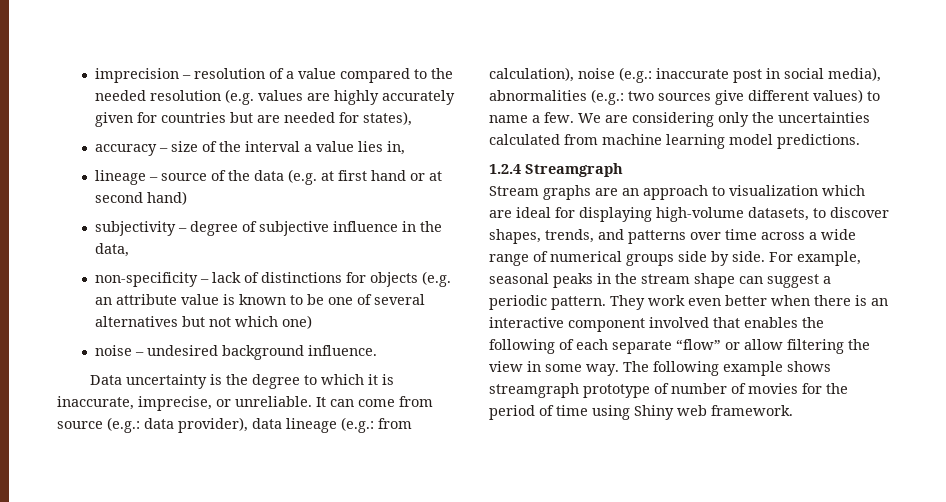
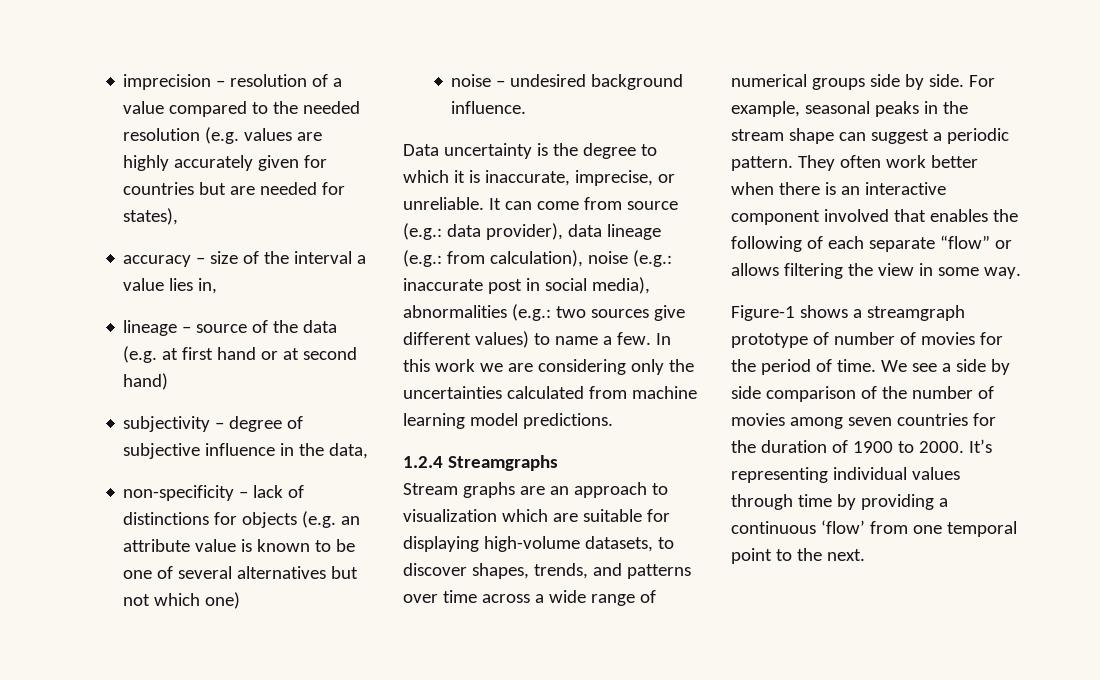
- We are considering only the uncertainties calculated from machine learning model predictions.
+ In this work we are considering only the uncertainties calculated from machine learning model predictions.
- 1.2.4 Streamgraph
+ 1.2.4 Streamgraphs
- Stream graphs are an approach to visualization which are ideal for displaying high-volume datasets, to discover shapes, trends, and patterns over time across a wide range of numerical groups side by side.
+ Stream graphs are an approach to visualization which are suitable for displaying high-volume datasets, to discover shapes, trends, and patterns over time across a wide range of numerical groups side by side.
- They work even better when there is an interactive component involved that enables the following of each separate “flow” or allow filtering the view in some way. The following example shows streamgraph prototype of number of movies for the period of time using Shiny web framework.
+ They often work better when there is an interactive component involved that enables the following of each separate “flow” or allows filtering the view in some way.
+ Figure-1 shows a streamgraph prototype of number of movies for the period of time. We see a side by side comparison of the number of movies among seven countries for the duration of 1900 to 2000. It’s representing individual values through time by providing a continuous ‘flow’ from one temporal point to the next.

